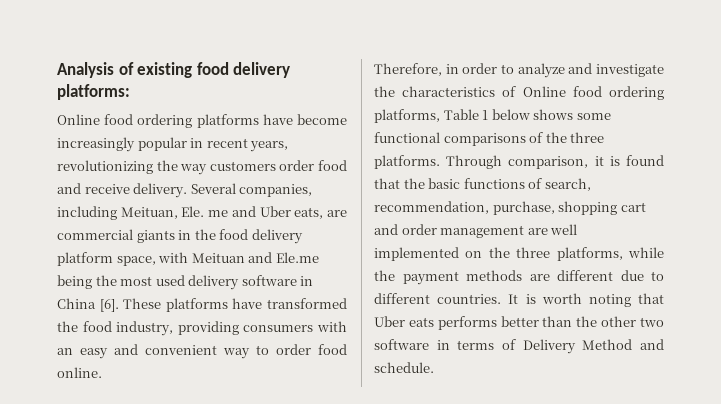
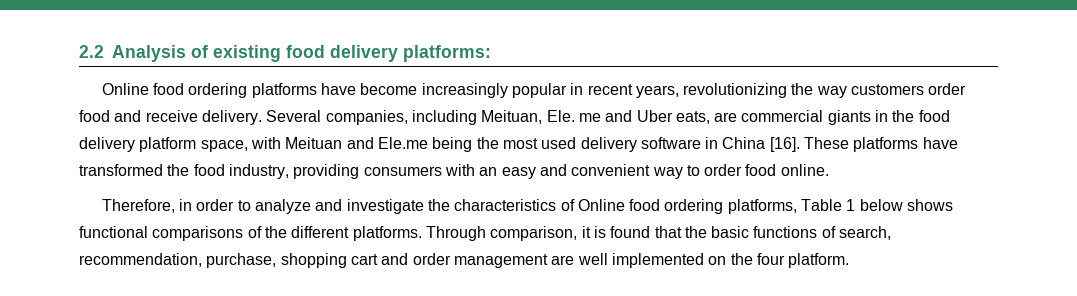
- Analysis of existing food delivery platforms:
+ 2.2 Analysis of existing food delivery platforms:
- Several companies, including Meituan, Ele. me and Uber eats, are commercial giants in the food delivery platform space, with Meituan and Ele.me being the most used delivery software in China [6].
+ Several companies, including Meituan, Ele. me and Uber eats, are commercial giants in the food delivery platform space, with Meituan and Ele.me being the most used delivery software in China [16].
- Therefore, in order to analyze and investigate the characteristics of Online food ordering platforms, Table 1 below shows some functional comparisons of the three platforms.
+ Therefore, in order to analyze and investigate the characteristics of Online food ordering platforms, Table 1 below shows functional comparisons of the different platforms.
- Through comparison, it is found that the basic functions of search, recommendation, purchase, shopping cart and order management are well implemented on the three platforms, while the payment methods are different due to different countries. It is worth noting that Uber eats performs better than the other two software in terms of Delivery Method and schedule.
+ Through comparison, it is found that the basic functions of search, recommendation, purchase, shopping cart and order management are well implemented on the four platform.

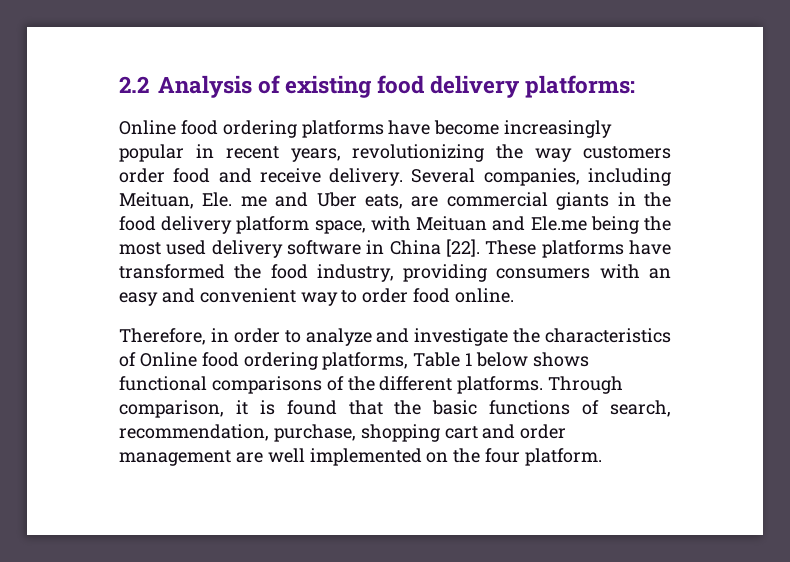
- Several companies, including Meituan, Ele. me and Uber eats, are commercial giants in the food delivery platform space, with Meituan and Ele.me being the most used delivery software in China [16].
+ Several companies, including Meituan, Ele. me and Uber eats, are commercial giants in the food delivery platform space, with Meituan and Ele.me being the most used delivery software in China [22].

